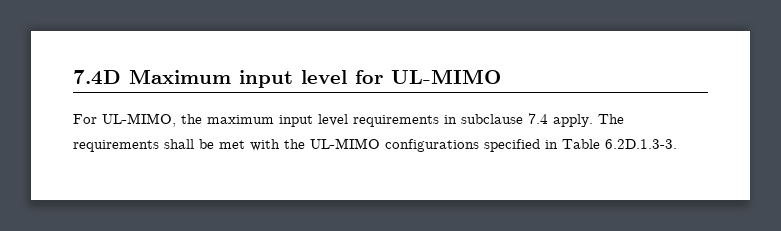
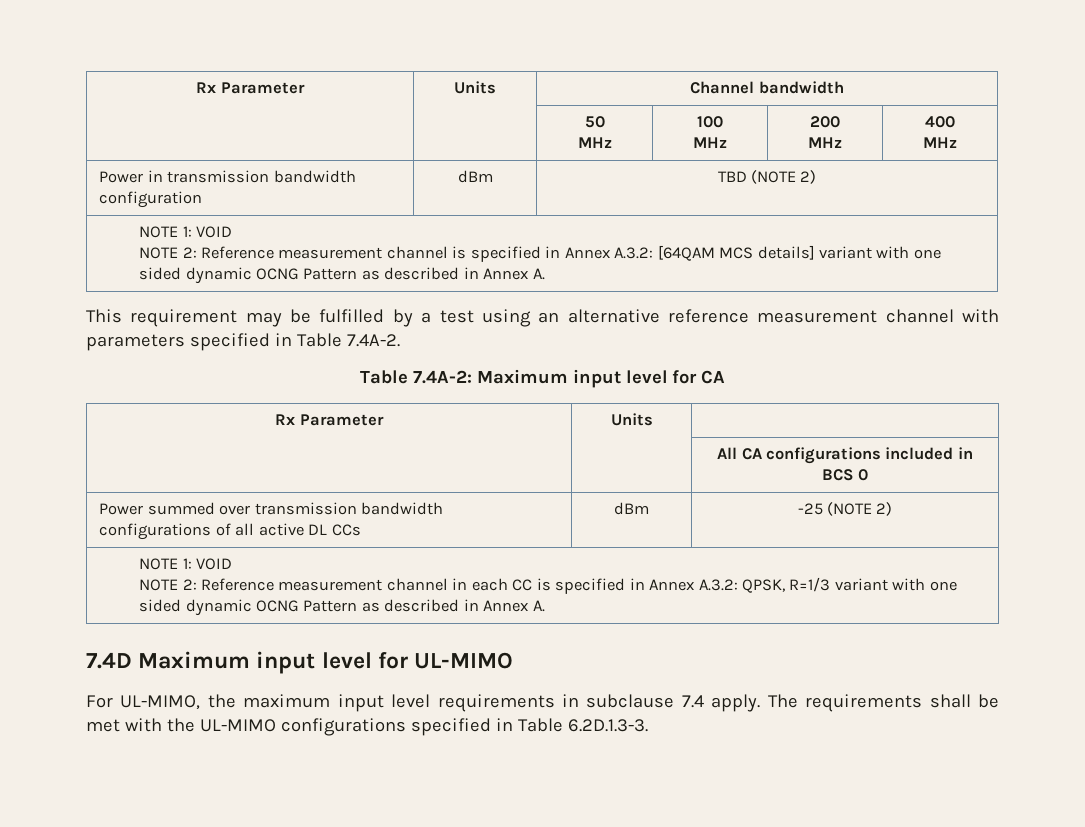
+ Rx Parameter | Units | Channel bandwidth
+ | | 50
+ MHz | 100
+ MHz | 200
+ MHz | 400
+ MHz
+ Power in transmission bandwidth configuration | dBm | TBD (NOTE 2)
+ NOTE 1: VOID
+ NOTE 2: Reference measurement channel is specified in Annex A.3.2: [64QAM MCS details] variant with one sided dynamic OCNG Pattern as described in Annex A.
+ This requirement may be fulfilled by a test using an alternative reference measurement channel with parameters specified in Table 7.4A-2.
+ Table 7.4A-2: Maximum input level for CA
+ Rx Parameter | Units |
+ | | All CA configurations included in BCS 0
+ Power summed over transmission bandwidth configurations of all active DL CCs | dBm | -25 (NOTE 2)
+ NOTE 1: VOID
+ NOTE 2: Reference measurement channel in each CC is specified in Annex A.3.2: QPSK, R=1/3 variant with one sided dynamic OCNG Pattern as described in Annex A.

